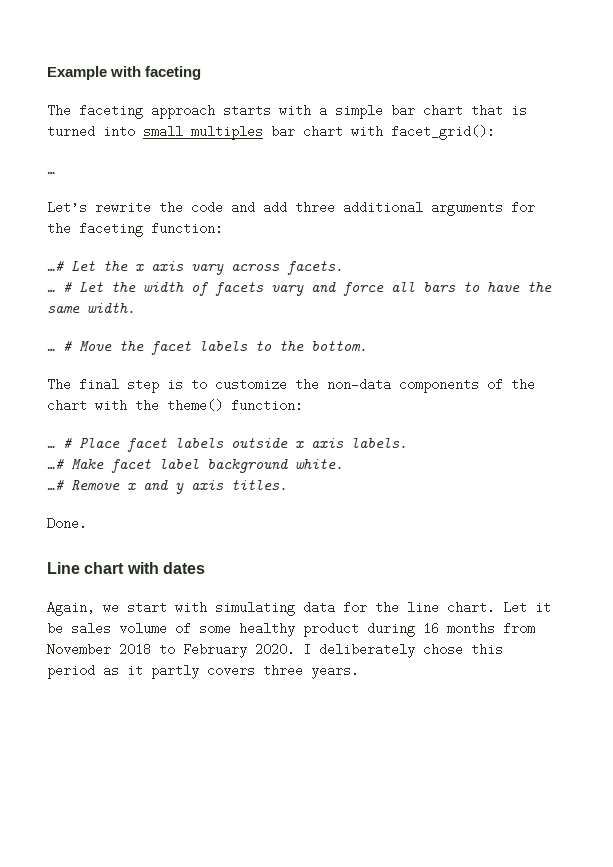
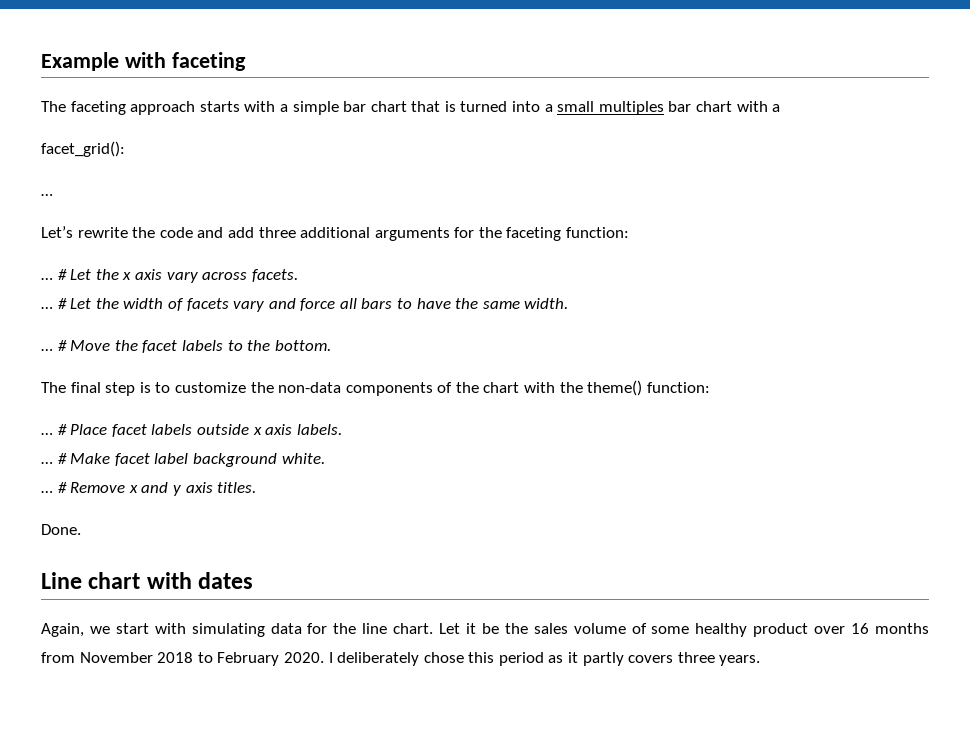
- The faceting approach starts with a simple bar chart that is turned into small multiples bar chart with facet_grid():
+ The faceting approach starts with a simple bar chart that is turned into a small multiples bar chart with a
+ facet_grid():
- …# Let the x axis vary across facets.
+ … # Let the x axis vary across facets.
- …# Make facet label background white.
+ … # Make facet label background white.
- …# Remove x and y axis titles.
+ … # Remove x and y axis titles.
- Let it be sales volume of some healthy product during 16 months from November 2018 to February 2020.
+ Let it be the sales volume of some healthy product over 16 months from November 2018 to February 2020.

